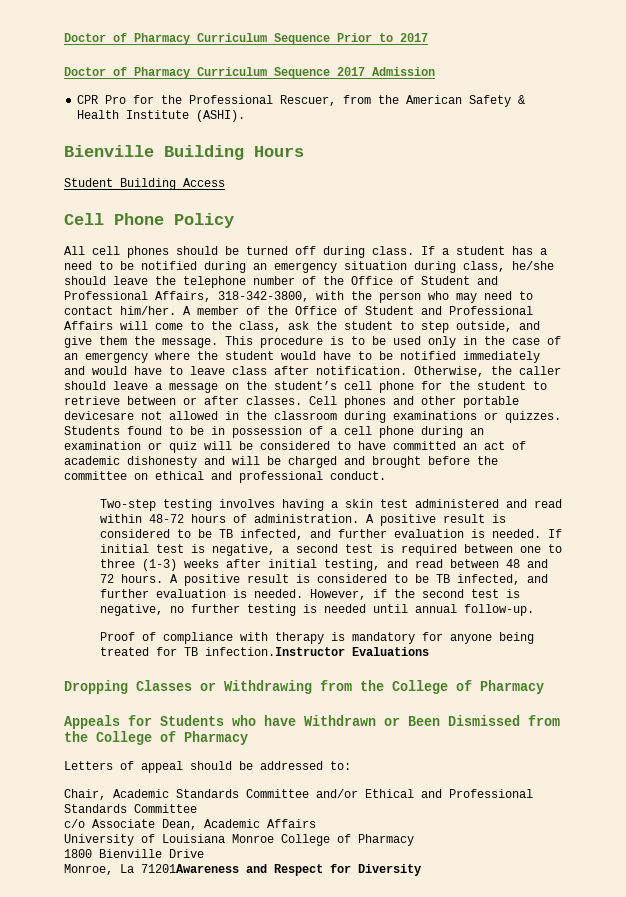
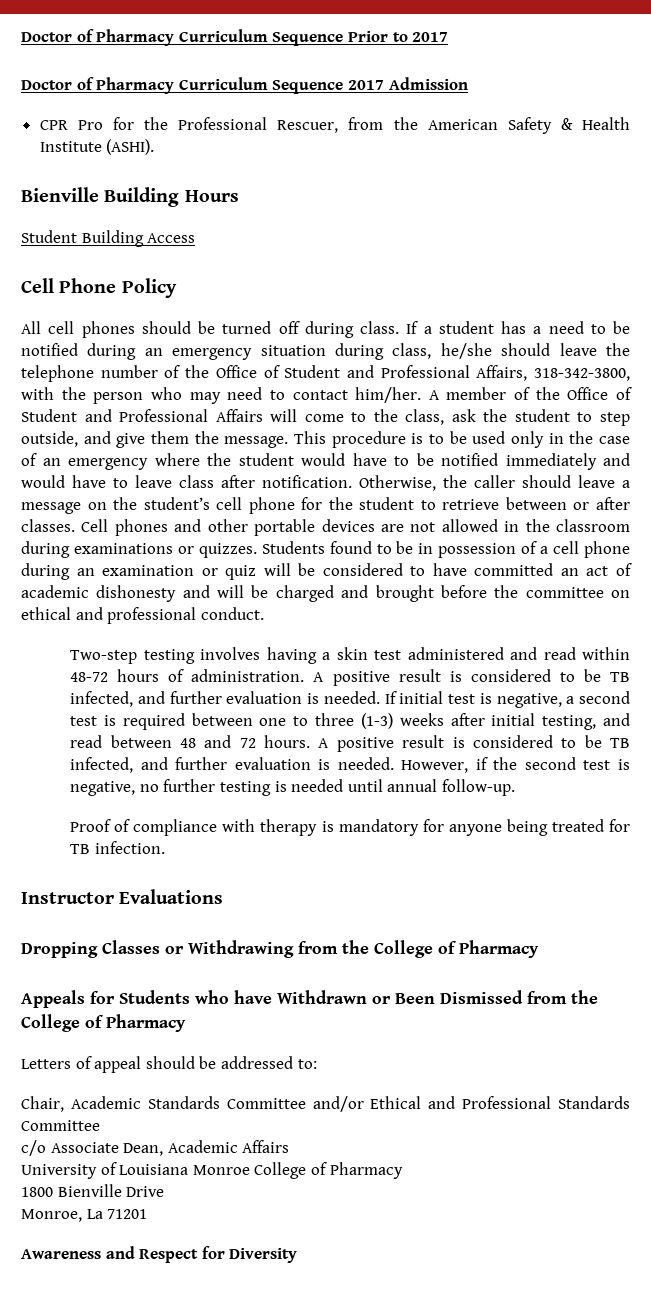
- Cell phones and other portable devicesare not allowed in the classroom during examinations or quizzes.
+ Cell phones and other portable devices are not allowed in the classroom during examinations or quizzes.
- Proof of compliance with therapy is mandatory for anyone being treated for TB infection.Instructor Evaluations
+ Proof of compliance with therapy is mandatory for anyone being treated for TB infection.
+ Instructor Evaluations
- Monroe, La 71201Awareness and Respect for Diversity
+ Monroe, La 71201
+ Awareness and Respect for Diversity

